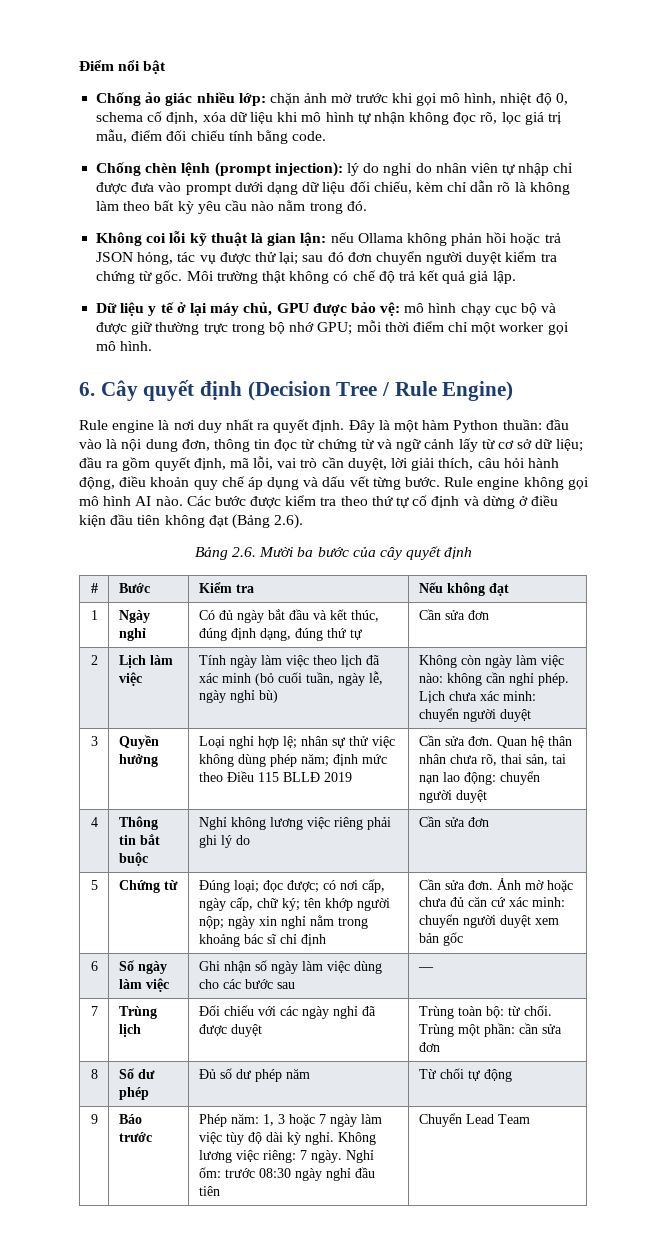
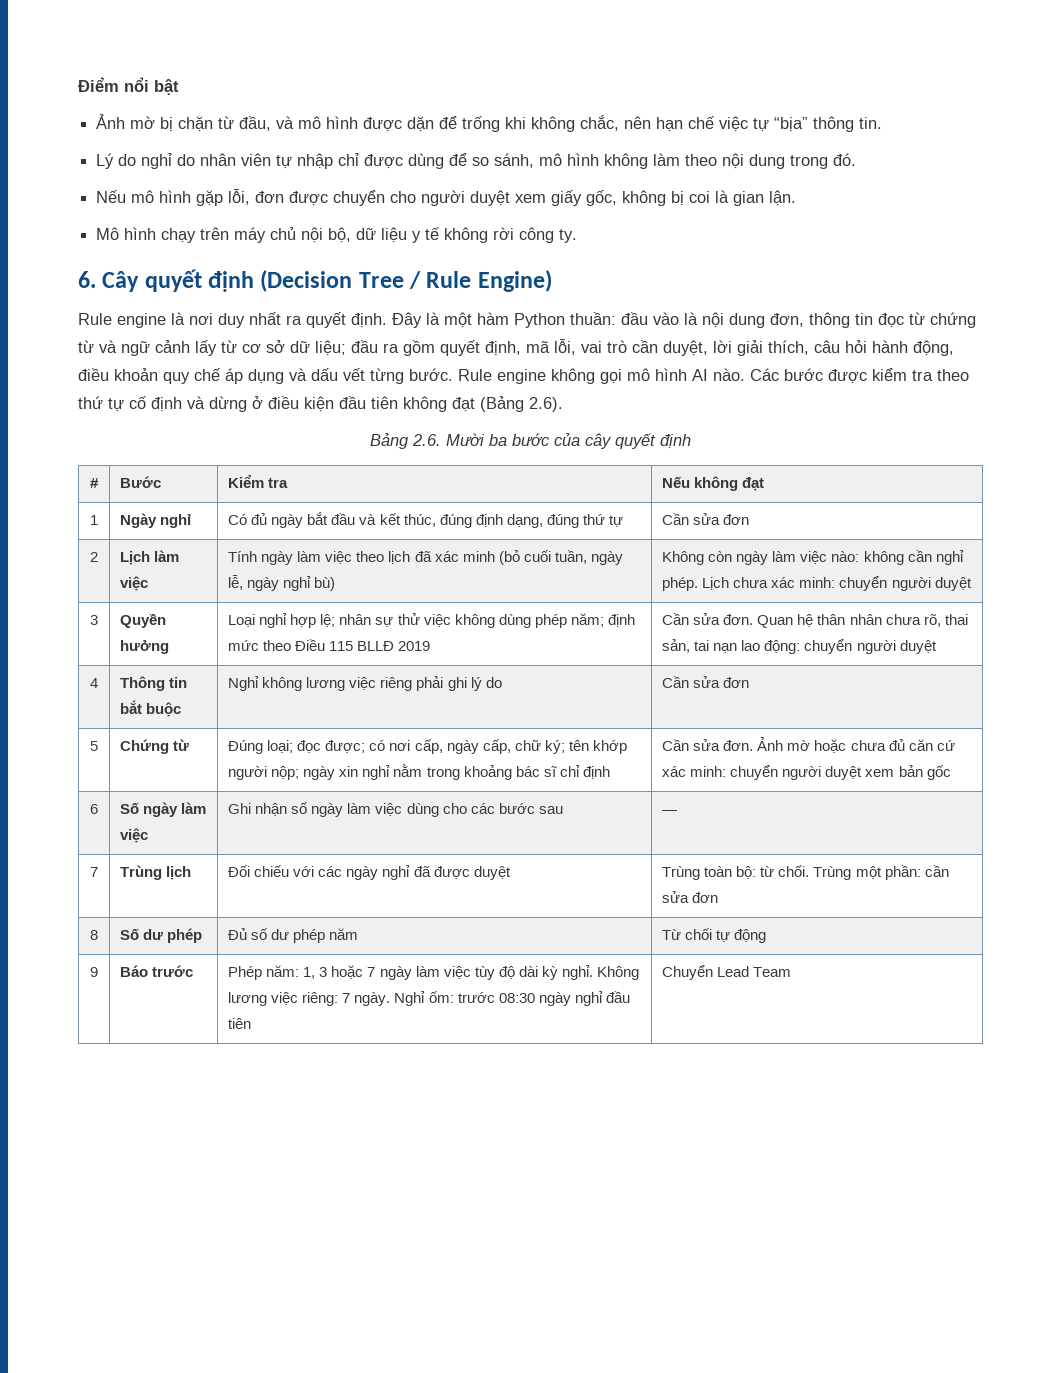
- Chống ảo giác nhiều lớp: chặn ảnh mờ trước khi gọi mô hình, nhiệt độ 0, schema cố định, xóa dữ liệu khi mô hình tự nhận không đọc rõ, lọc giá trị mẫu, điểm đối chiếu tính bằng code.
- Chống chèn lệnh (prompt injection): lý do nghỉ do nhân viên tự nhập chỉ được đưa vào prompt dưới dạng dữ liệu đối chiếu, kèm chỉ dẫn rõ là không làm theo bất kỳ yêu cầu nào nằm trong đó.
- Không coi lỗi kỹ thuật là gian lận: nếu Ollama không phản hồi hoặc trả JSON hỏng, tác vụ được thử lại; sau đó đơn chuyển người duyệt kiểm tra chứng từ gốc. Môi trường thật không có chế độ trả kết quả giả lập.
- Dữ liệu y tế ở lại máy chủ, GPU được bảo vệ: mô hình chạy cục bộ và được giữ thường trực trong bộ nhớ GPU; mỗi thời điểm chỉ một worker gọi mô hình.
+ Ảnh mờ bị chặn từ đầu, và mô hình được dặn để trống khi không chắc, nên hạn chế việc tự “bịa” thông tin.
+ Lý do nghỉ do nhân viên tự nhập chỉ được dùng để so sánh, mô hình không làm theo nội dung trong đó.
+ Nếu mô hình gặp lỗi, đơn được chuyển cho người duyệt xem giấy gốc, không bị coi là gian lận.
+ Mô hình chạy trên máy chủ nội bộ, dữ liệu y tế không rời công ty.

